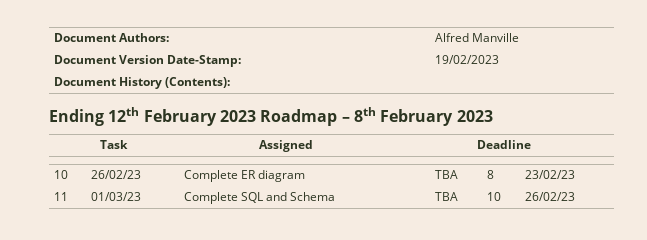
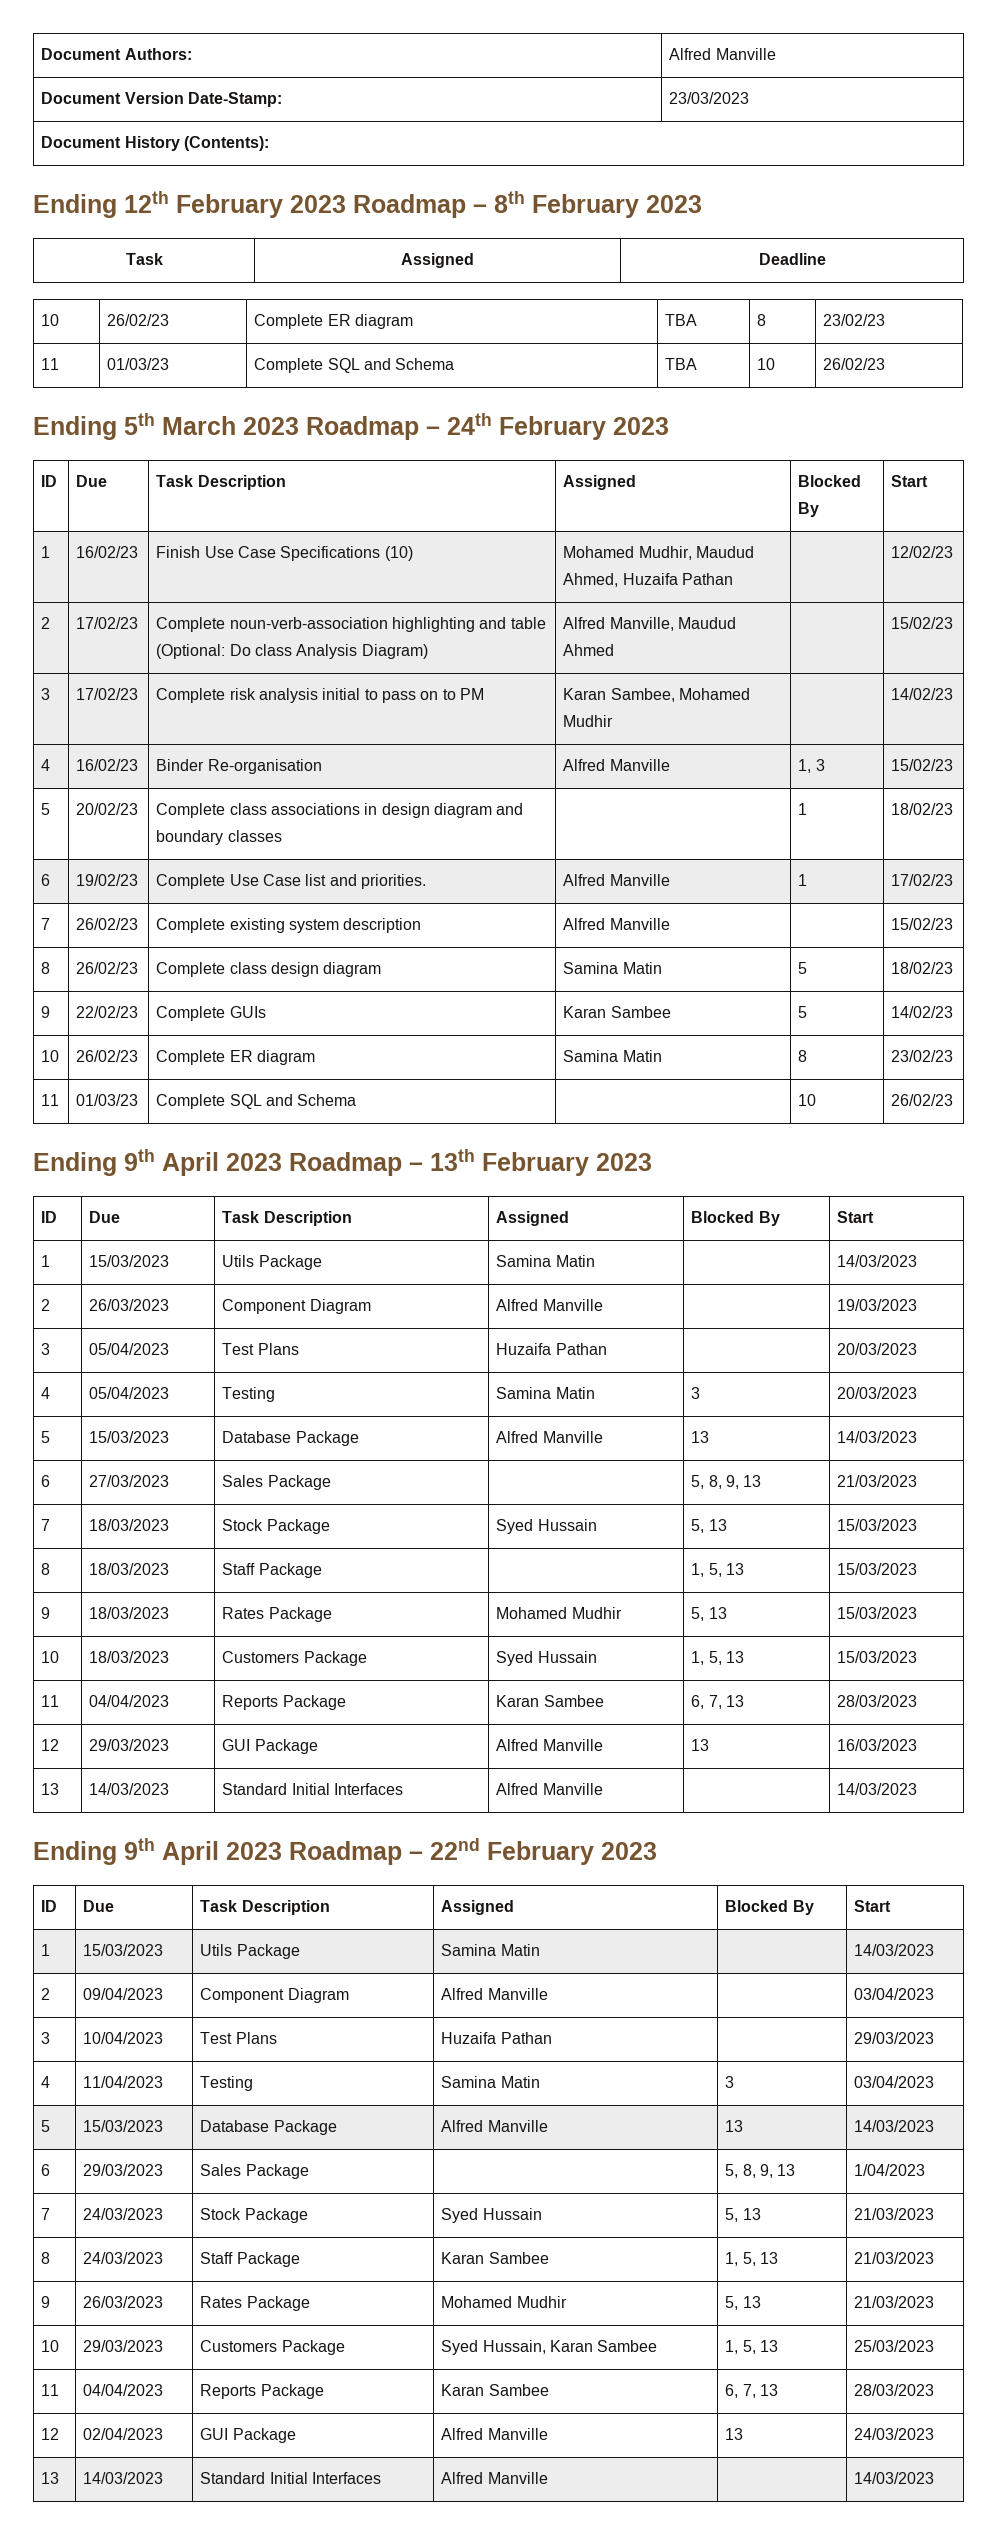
- Document Version Date-Stamp: | 19/02/2023
+ Document Version Date-Stamp: | 23/03/2023
+ Ending 5th March 2023 Roadmap – 24th February 2023
+ ID | Due | Task Description | Assigned | Blocked By | Start
+ 1 | 16/02/23 | Finish Use Case Specifications (10) | Mohamed Mudhir, Maudud Ahmed, Huzaifa Pathan | | 12/02/23
+ 2 | 17/02/23 | Complete noun-verb-association highlighting and table (Optional: Do class Analysis Diagram) | Alfred Manville, Maudud Ahmed | | 15/02/23
+ 3 | 17/02/23 | Complete risk analysis initial to pass on to PM | Karan Sambee, Mohamed Mudhir | | 14/02/23
+ 4 | 16/02/23 | Binder Re-organisation | Alfred Manville | 1, 3 | 15/02/23
+ 5 | 20/02/23 | Complete class associations in design diagram and boundary classes | | 1 | 18/02/23
+ 6 | 19/02/23 | Complete Use Case list and priorities. | Alfred Manville | 1 | 17/02/23
+ 7 | 26/02/23 | Complete existing system description | Alfred Manville | | 15/02/23
+ 8 | 26/02/23 | Complete class design diagram | Samina Matin | 5 | 18/02/23
+ 9 | 22/02/23 | Complete GUIs | Karan Sambee | 5 | 14/02/23
+ 10 | 26/02/23 | Complete ER diagram | Samina Matin | 8 | 23/02/23
+ 11 | 01/03/23 | Complete SQL and Schema | | 10 | 26/02/23
+ Ending 9th April 2023 Roadmap – 13th February 2023
+ ID | Due | Task Description | Assigned | Blocked By | Start
+ 1 | 15/03/2023 | Utils Package | Samina Matin | | 14/03/2023
+ 2 | 26/03/2023 | Component Diagram | Alfred Manville | | 19/03/2023
+ 3 | 05/04/2023 | Test Plans | Huzaifa Pathan | | 20/03/2023
+ 4 | 05/04/2023 | Testing | Samina Matin | 3 | 20/03/2023
+ 5 | 15/03/2023 | Database Package | Alfred Manville | 13 | 14/03/2023
+ 6 | 27/03/2023 | Sales Package | | 5, 8, 9, 13 | 21/03/2023
+ 7 | 18/03/2023 | Stock Package | Syed Hussain | 5, 13 | 15/03/2023
+ 8 | 18/03/2023 | Staff Package | | 1, 5, 13 | 15/03/2023
+ 9 | 18/03/2023 | Rates Package | Mohamed Mudhir | 5, 13 | 15/03/2023
+ 10 | 18/03/2023 | Customers Package | Syed Hussain | 1, 5, 13 | 15/03/2023
+ 11 | 04/04/2023 | Reports Package | Karan Sambee | 6, 7, 13 | 28/03/2023
+ 12 | 29/03/2023 | GUI Package | Alfred Manville | 13 | 16/03/2023
+ 13 | 14/03/2023 | Standard Initial Interfaces | Alfred Manville | | 14/03/2023
+ Ending 9th April 2023 Roadmap – 22nd February 2023
+ ID | Due | Task Description | Assigned | Blocked By | Start
+ 1 | 15/03/2023 | Utils Package | Samina Matin | | 14/03/2023
+ 2 | 09/04/2023 | Component Diagram | Alfred Manville | | 03/04/2023
+ 3 | 10/04/2023 | Test Plans | Huzaifa Pathan | | 29/03/2023
+ 4 | 11/04/2023 | Testing | Samina Matin | 3 | 03/04/2023
+ 5 | 15/03/2023 | Database Package | Alfred Manville | 13 | 14/03/2023
+ 6 | 29/03/2023 | Sales Package | | 5, 8, 9, 13 | 1/04/2023
+ 7 | 24/03/2023 | Stock Package | Syed Hussain | 5, 13 | 21/03/2023
+ 8 | 24/03/2023 | Staff Package | Karan Sambee | 1, 5, 13 | 21/03/2023
+ 9 | 26/03/2023 | Rates Package | Mohamed Mudhir | 5, 13 | 21/03/2023
+ 10 | 29/03/2023 | Customers Package | Syed Hussain, Karan Sambee | 1, 5, 13 | 25/03/2023
+ 11 | 04/04/2023 | Reports Package | Karan Sambee | 6, 7, 13 | 28/03/2023
+ 12 | 02/04/2023 | GUI Package | Alfred Manville | 13 | 24/03/2023
+ 13 | 14/03/2023 | Standard Initial Interfaces | Alfred Manville | | 14/03/2023

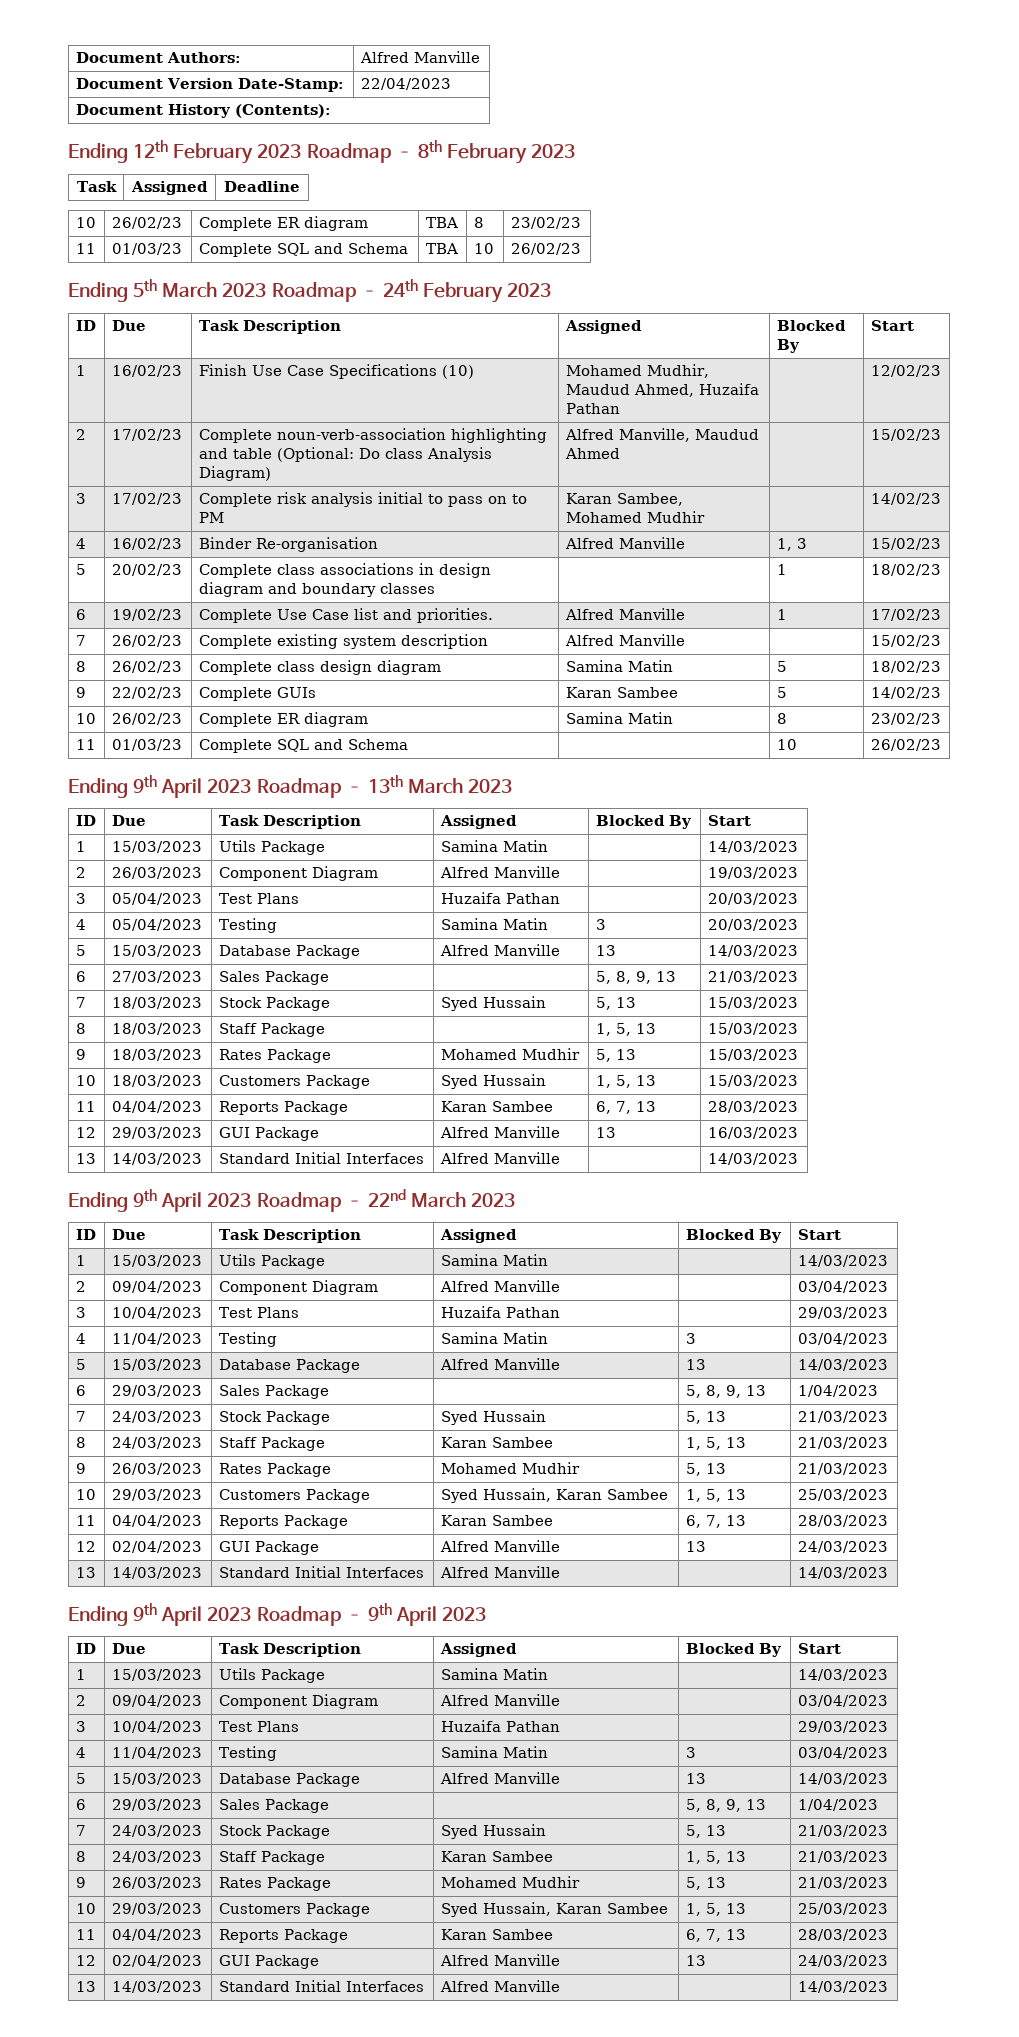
- Document Version Date-Stamp: | 23/03/2023
+ Document Version Date-Stamp: | 22/04/2023
- Ending 9th April 2023 Roadmap – 13th February 2023
+ Ending 9th April 2023 Roadmap – 13th March 2023
- Ending 9th April 2023 Roadmap – 22nd February 2023
+ Ending 9th April 2023 Roadmap – 22nd March 2023
+ Ending 9th April 2023 Roadmap – 9th April 2023
+ ID | Due | Task Description | Assigned | Blocked By | Start
+ 1 | 15/03/2023 | Utils Package | Samina Matin | | 14/03/2023
+ 2 | 09/04/2023 | Component Diagram | Alfred Manville | | 03/04/2023
+ 3 | 10/04/2023 | Test Plans | Huzaifa Pathan | | 29/03/2023
+ 4 | 11/04/2023 | Testing | Samina Matin | 3 | 03/04/2023
+ 5 | 15/03/2023 | Database Package | Alfred Manville | 13 | 14/03/2023
+ 6 | 29/03/2023 | Sales Package | | 5, 8, 9, 13 | 1/04/2023
+ 7 | 24/03/2023 | Stock Package | Syed Hussain | 5, 13 | 21/03/2023
+ 8 | 24/03/2023 | Staff Package | Karan Sambee | 1, 5, 13 | 21/03/2023
+ 9 | 26/03/2023 | Rates Package | Mohamed Mudhir | 5, 13 | 21/03/2023
+ 10 | 29/03/2023 | Customers Package | Syed Hussain, Karan Sambee | 1, 5, 13 | 25/03/2023
+ 11 | 04/04/2023 | Reports Package | Karan Sambee | 6, 7, 13 | 28/03/2023
+ 12 | 02/04/2023 | GUI Package | Alfred Manville | 13 | 24/03/2023
+ 13 | 14/03/2023 | Standard Initial Interfaces | Alfred Manville | | 14/03/2023

